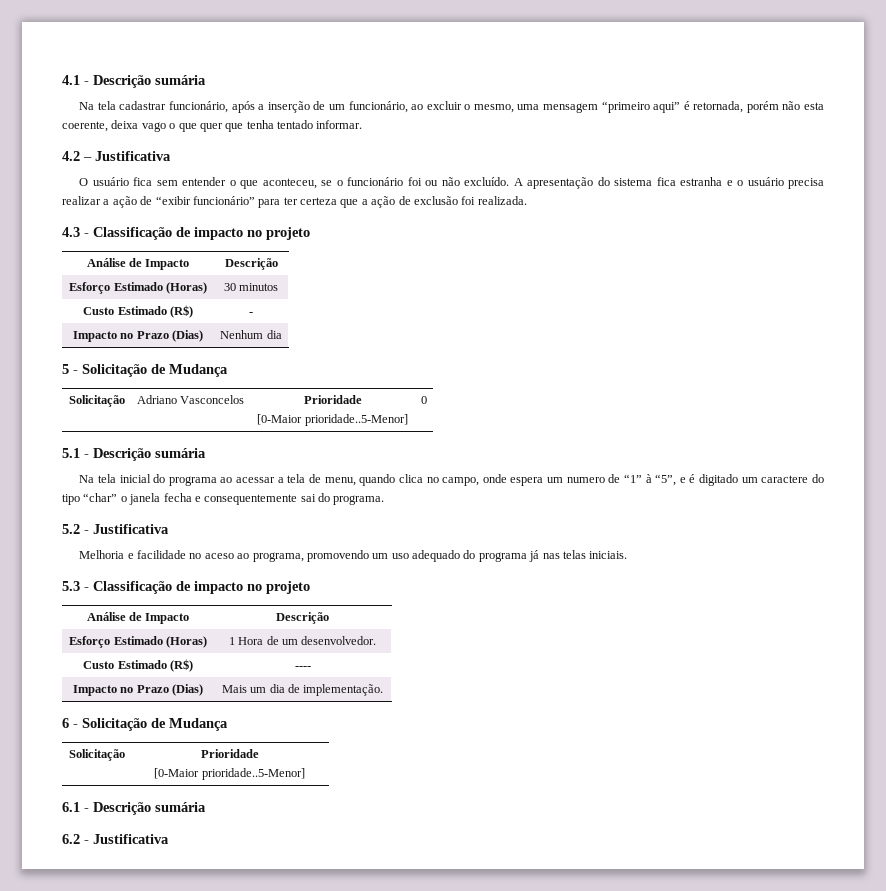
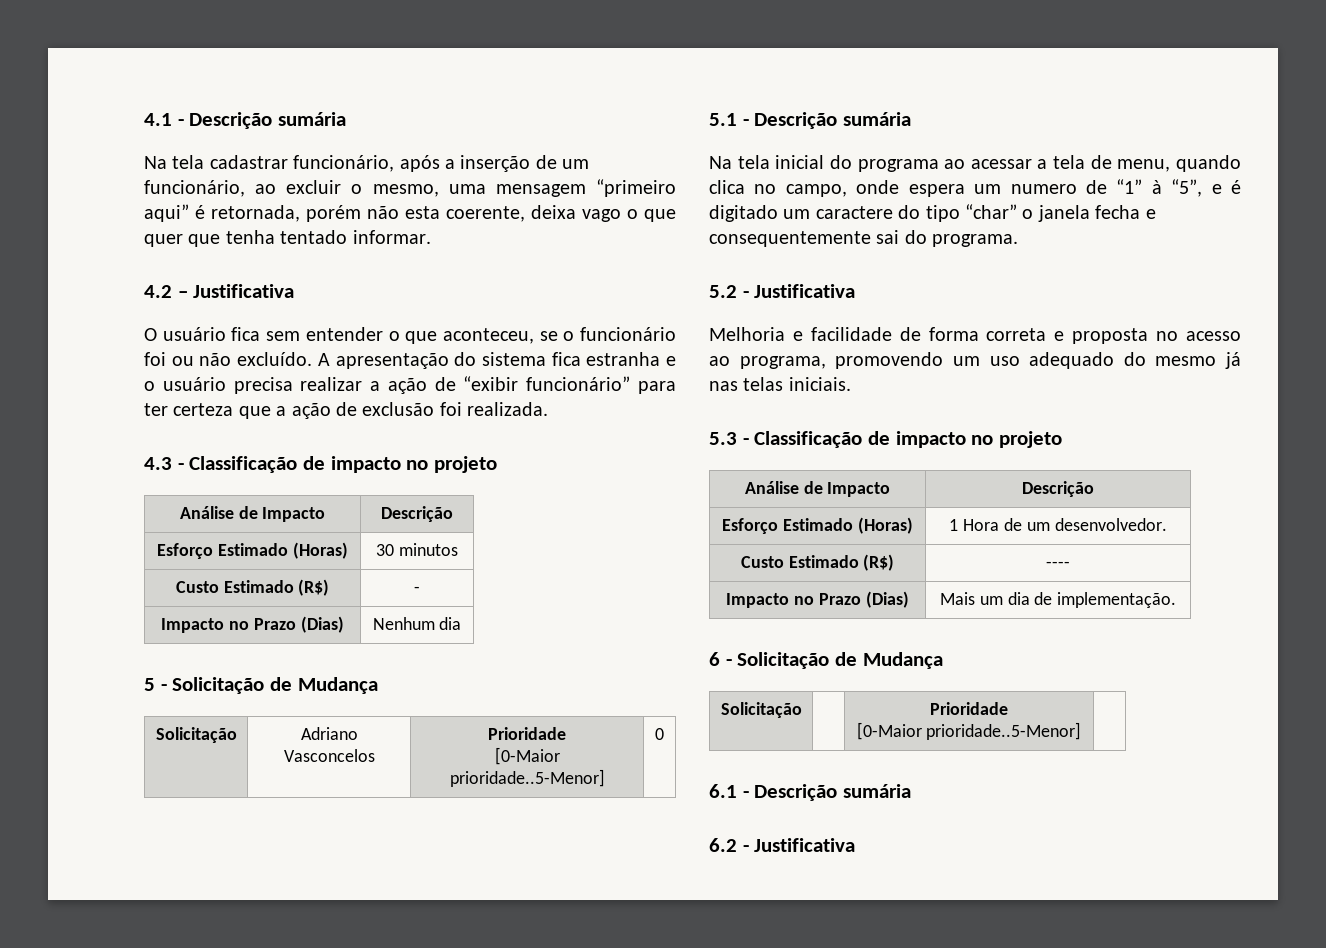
- Melhoria e facilidade no aceso ao programa, promovendo um uso adequado do programa já nas telas iniciais.
+ Melhoria e facilidade de forma correta e proposta no acesso ao programa, promovendo um uso adequado do mesmo já nas telas iniciais.

